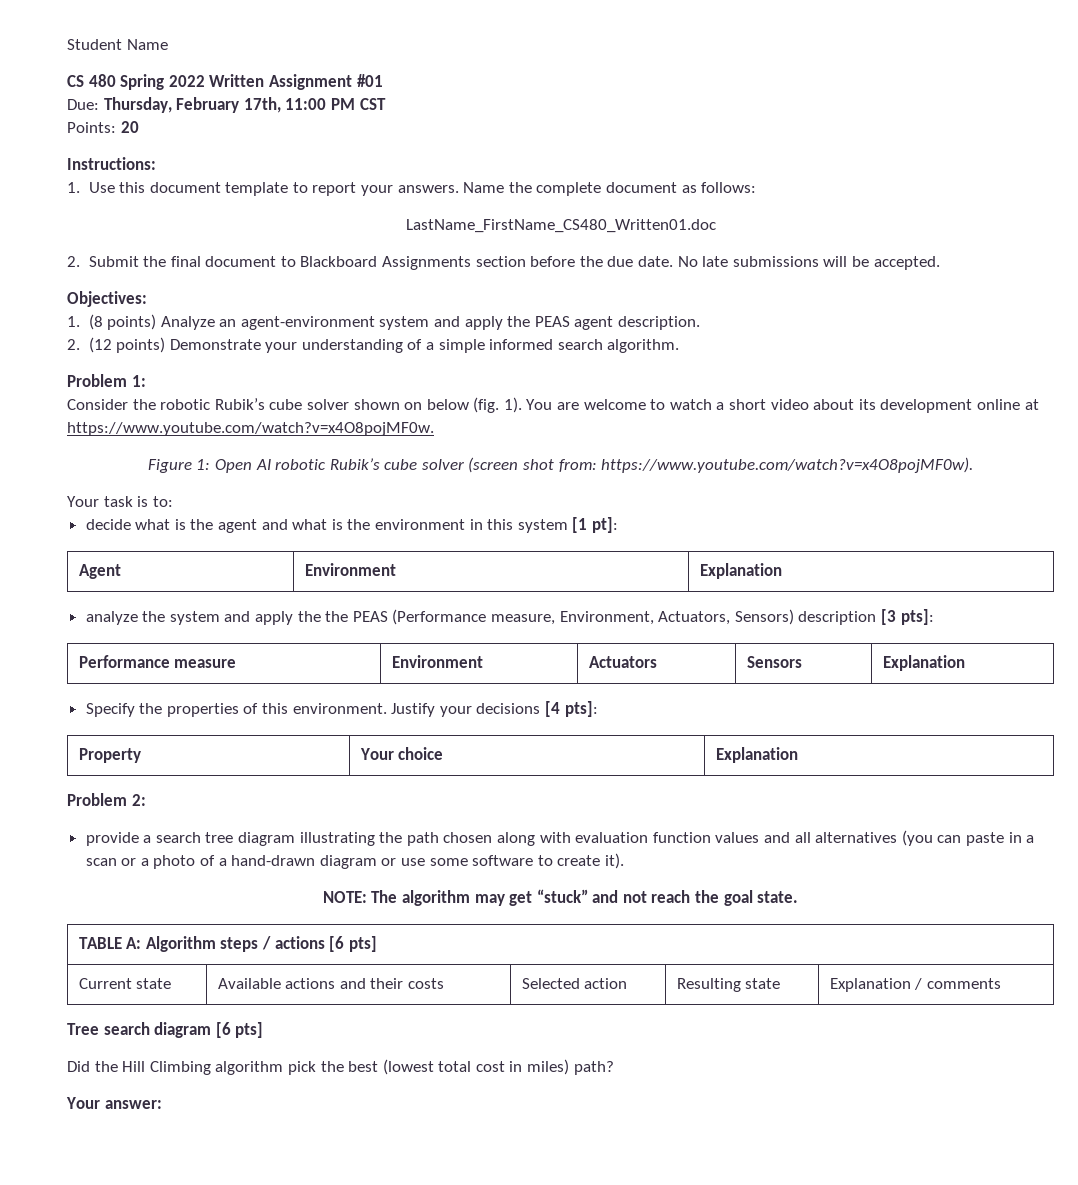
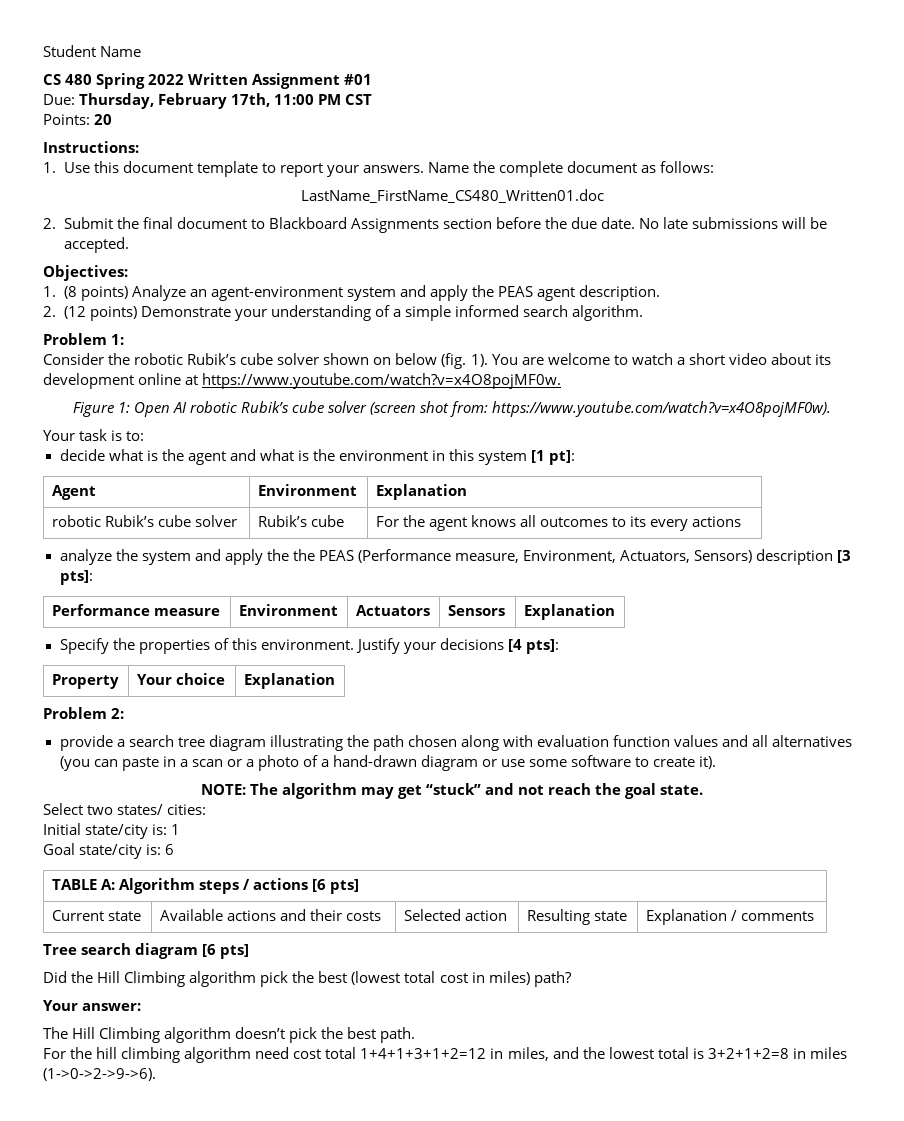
+ robotic Rubik’s cube solver | Rubik’s cube | For the agent knows all outcomes to its every actions
+ Select two states/ cities:
+ Initial state/city is: 1
+ Goal state/city is: 6
+ The Hill Climbing algorithm doesn’t pick the best path.
+ For the hill climbing algorithm need cost total 1+4+1+3+1+2=12 in miles, and the lowest total is 3+2+1+2=8 in miles (1->0->2->9->6).

